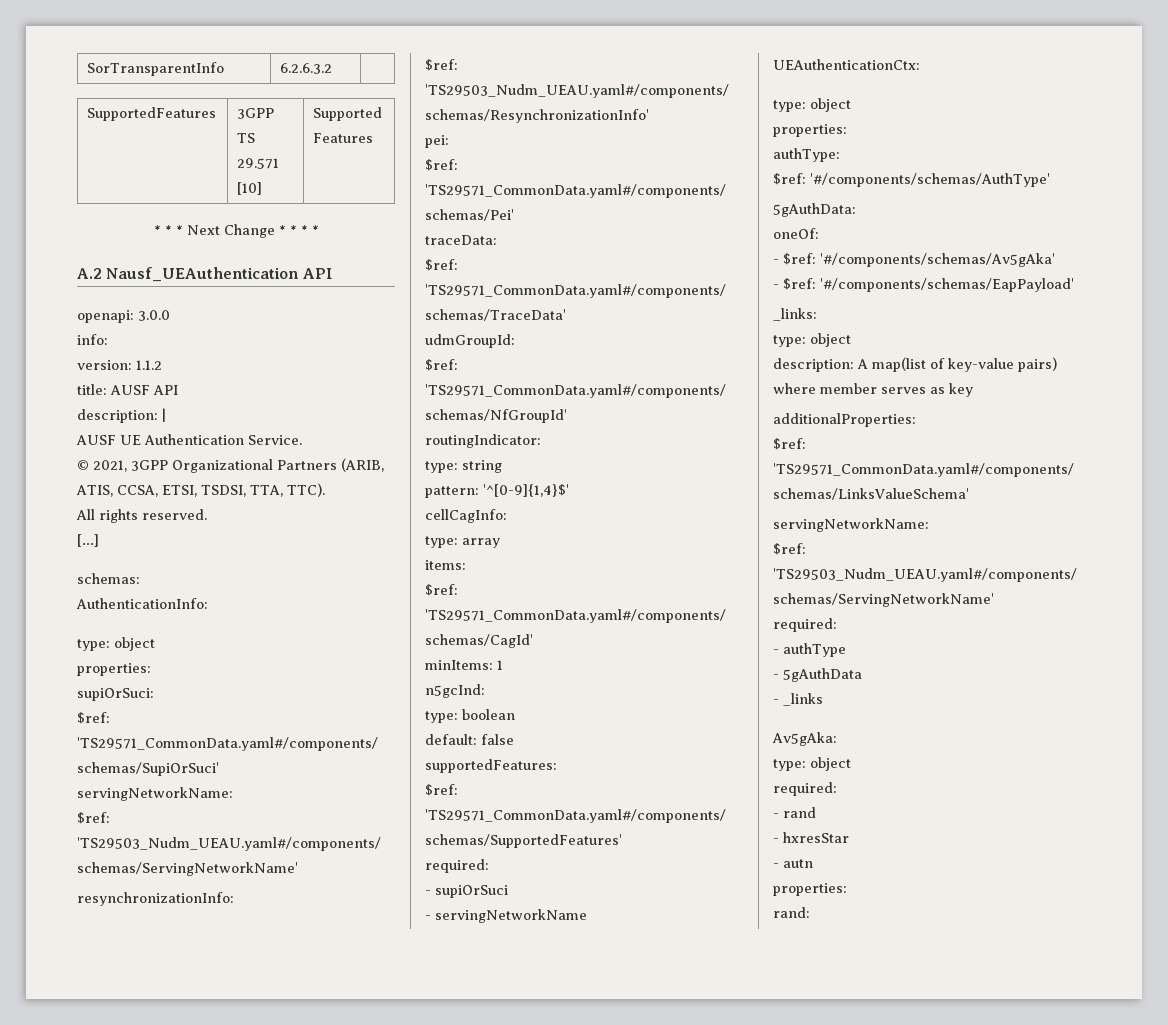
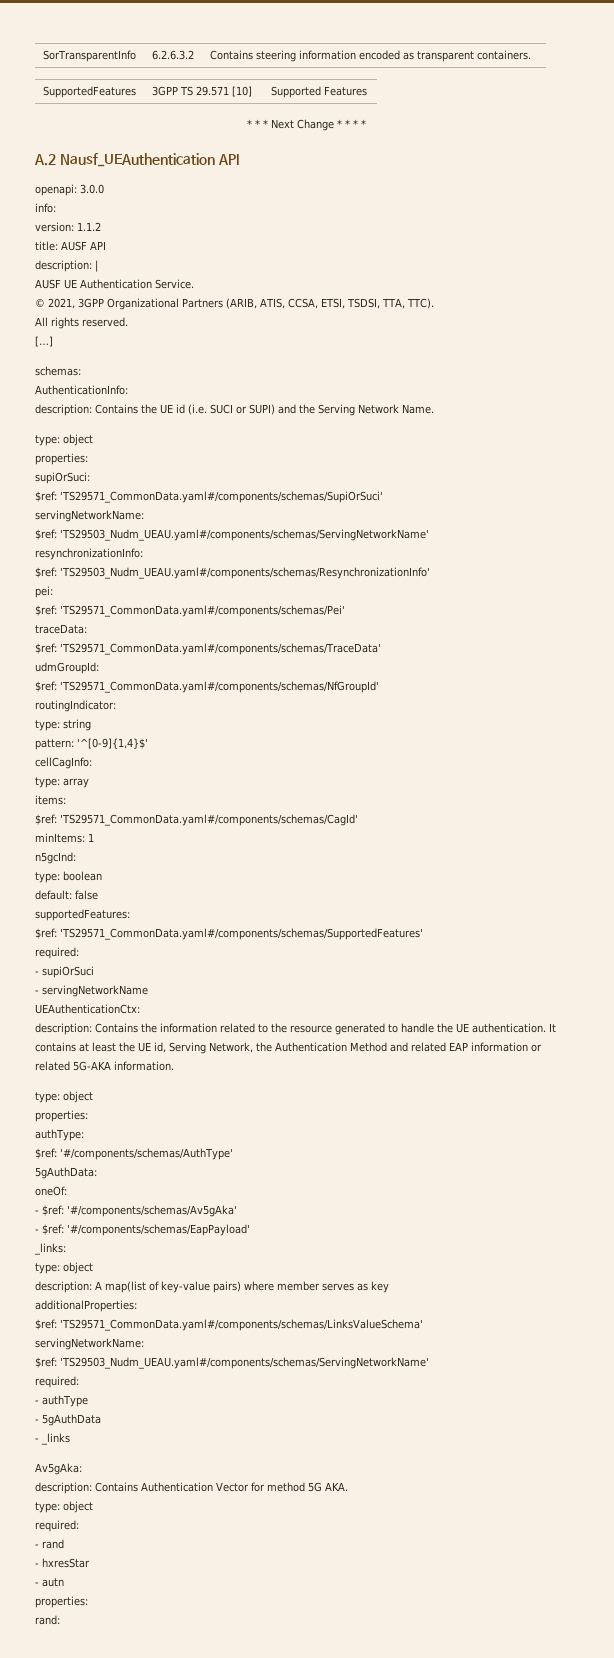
- SorTransparentInfo | 6.2.6.3.2 |
+ SorTransparentInfo | 6.2.6.3.2 | Contains steering information encoded as transparent containers.
+ description: Contains the UE id (i.e. SUCI or SUPI) and the Serving Network Name.
+ description: Contains the information related to the resource generated to handle the UE authentication. It contains at least the UE id, Serving Network, the Authentication Method and related EAP information or related 5G-AKA information.
+ description: Contains Authentication Vector for method 5G AKA.

